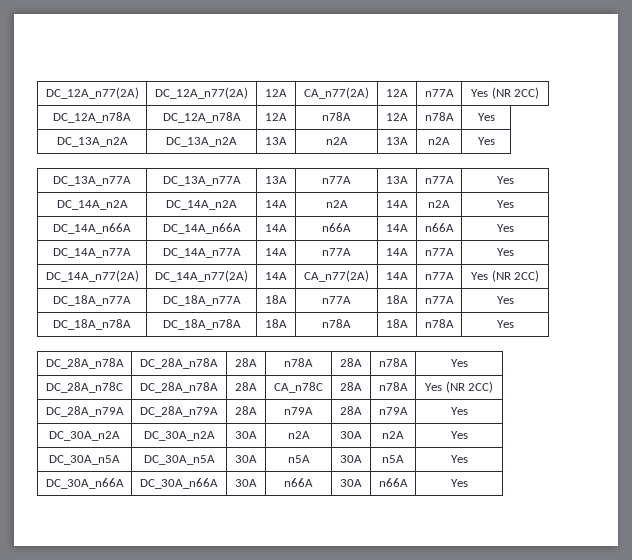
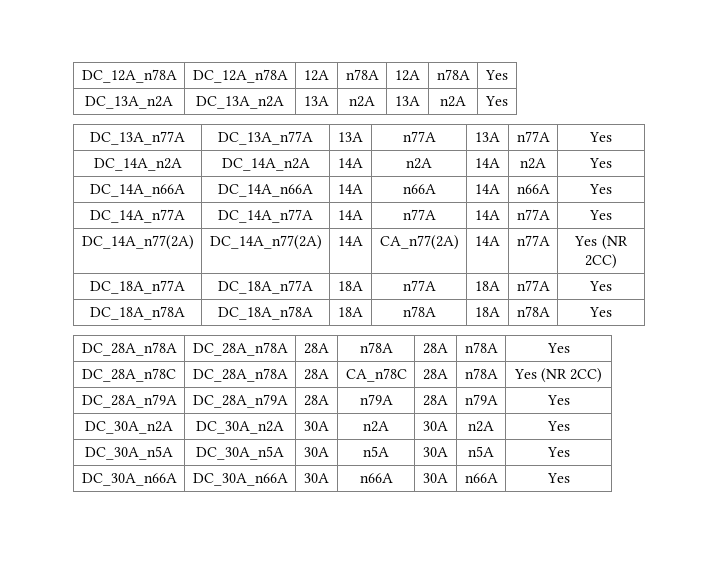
- DC_12A_n77(2A) | DC_12A_n77(2A) | 12A | CA_n77(2A) | 12A | n77A | Yes (NR 2CC)

